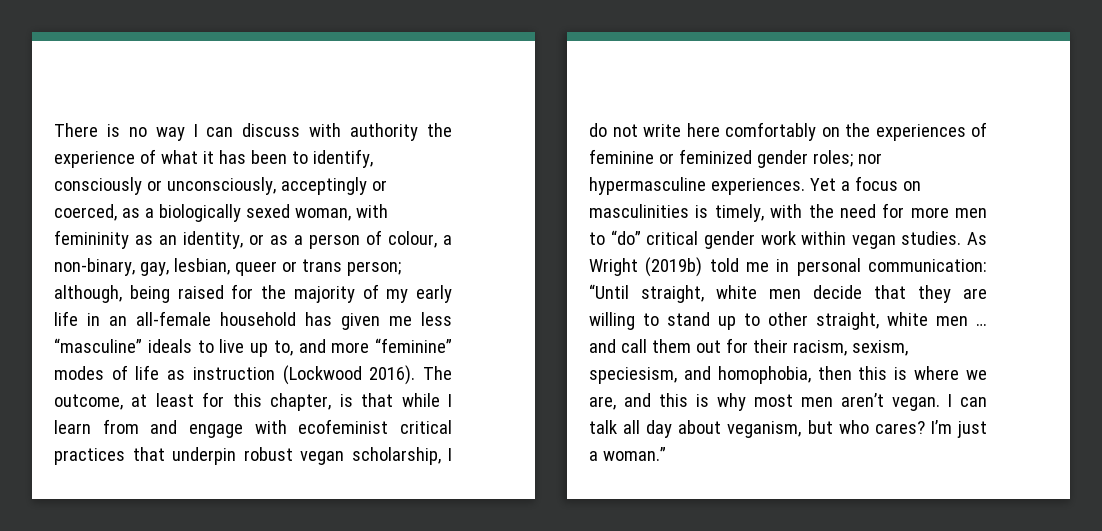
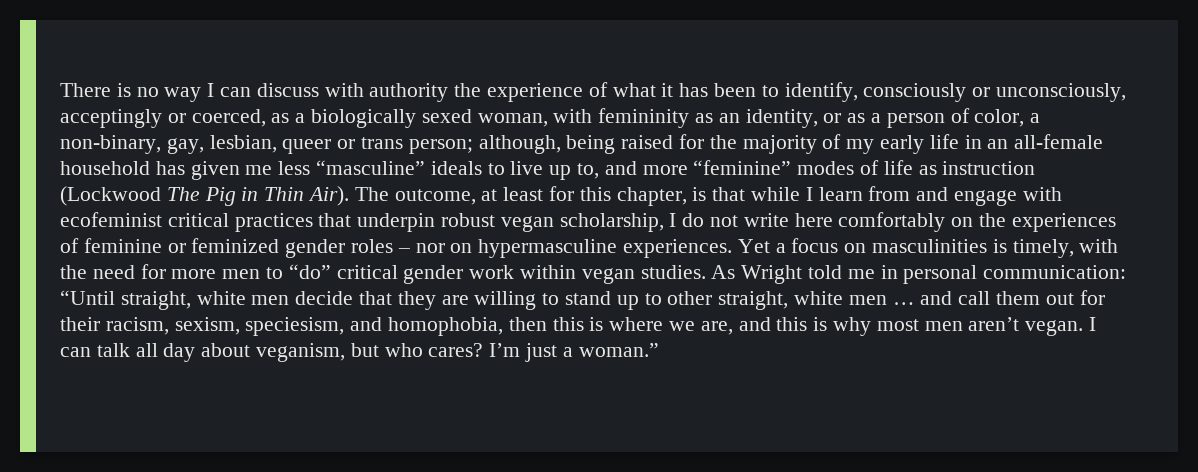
- There is no way I can discuss with authority the experience of what it has been to identify, consciously or unconsciously, acceptingly or coerced, as a biologically sexed woman, with femininity as an identity, or as a person of colour, a non-binary, gay, lesbian, queer or trans person;
+ There is no way I can discuss with authority the experience of what it has been to identify, consciously or unconsciously, acceptingly or coerced, as a biologically sexed woman, with femininity as an identity, or as a person of color, a non-binary, gay, lesbian, queer or trans person;
- although, being raised for the majority of my early life in an all-female household has given me less “masculine” ideals to live up to, and more “feminine” modes of life as instruction (Lockwood 2016).
+ although, being raised for the majority of my early life in an all-female household has given me less “masculine” ideals to live up to, and more “feminine” modes of life as instruction (Lockwood The Pig in Thin Air).
- The outcome, at least for this chapter, is that while I learn from and engage with ecofeminist critical practices that underpin robust vegan scholarship, I do not write here comfortably on the experiences of feminine or feminized gender roles; nor hypermasculine experiences.
+ The outcome, at least for this chapter, is that while I learn from and engage with ecofeminist critical practices that underpin robust vegan scholarship, I do not write here comfortably on the experiences of feminine or feminized gender roles – nor on hypermasculine experiences.
- As Wright (2019b) told me in personal communication: “Until straight, white men decide that they are willing to stand up to other straight, white men … and call them out for their racism, sexism, speciesism, and homophobia, then this is where we are, and this is why most men aren’t vegan.
+ As Wright told me in personal communication: “Until straight, white men decide that they are willing to stand up to other straight, white men … and call them out for their racism, sexism, speciesism, and homophobia, then this is where we are, and this is why most men aren’t vegan.

